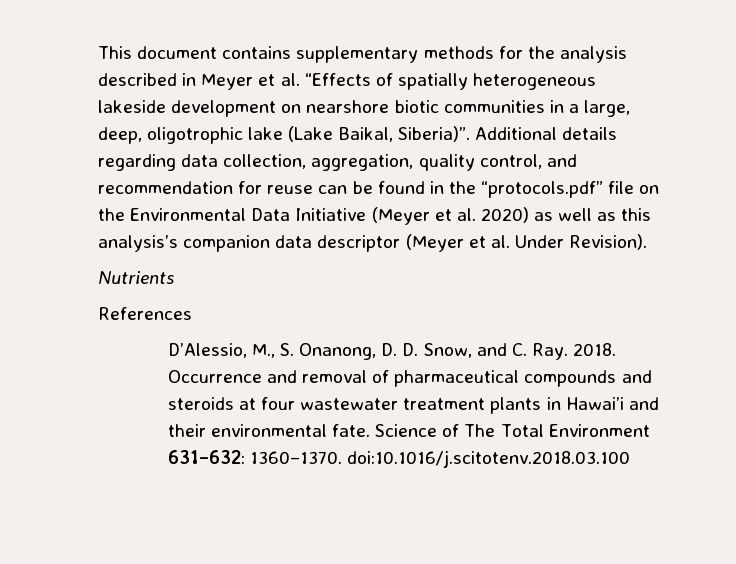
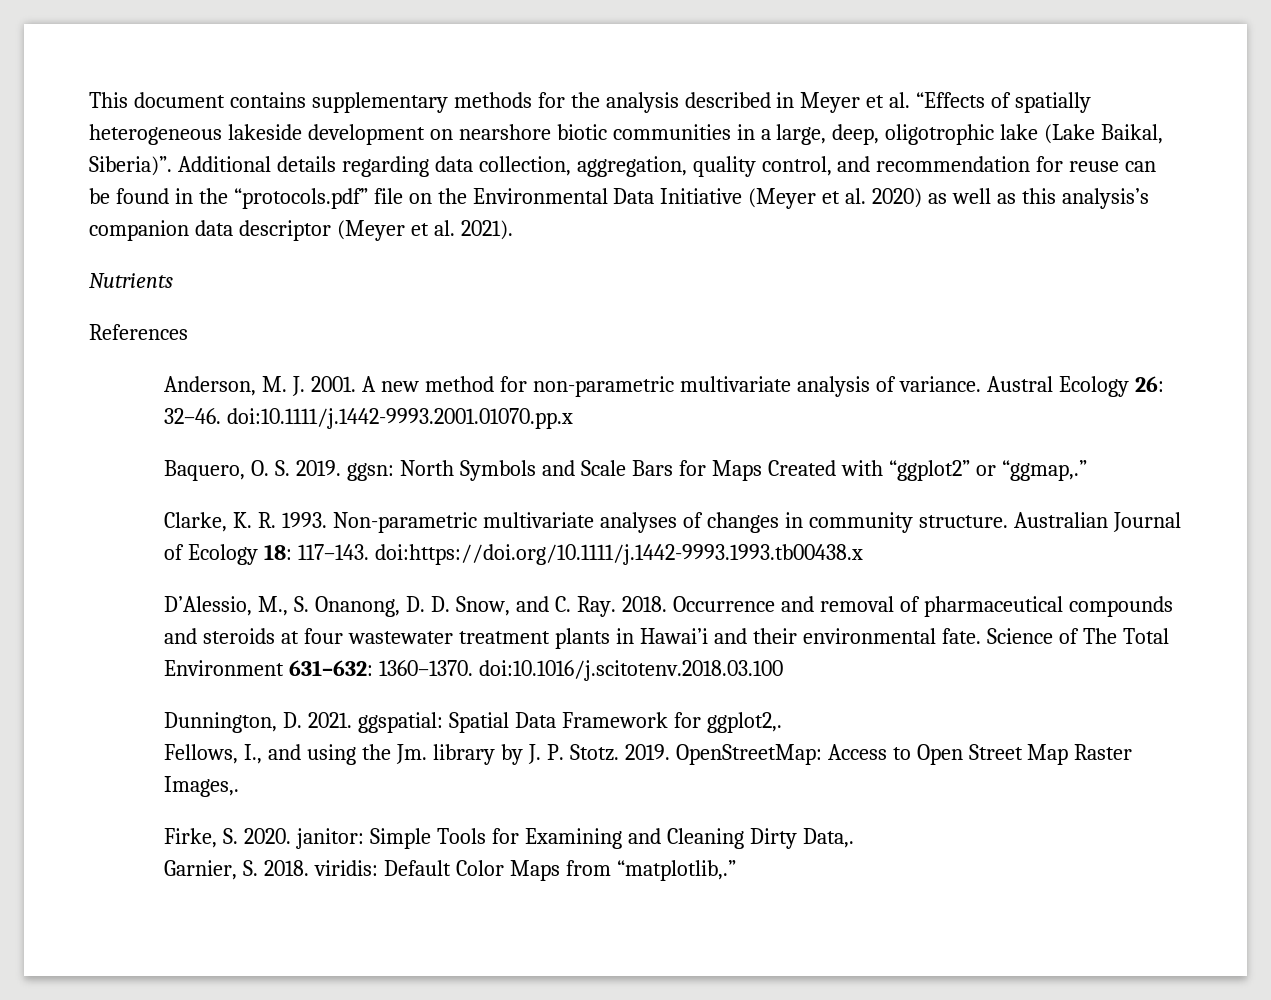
- Additional details regarding data collection, aggregation, quality control, and recommendation for reuse can be found in the “protocols.pdf” file on the Environmental Data Initiative (Meyer et al. 2020) as well as this analysis’s companion data descriptor (Meyer et al. Under Revision).
+ Additional details regarding data collection, aggregation, quality control, and recommendation for reuse can be found in the “protocols.pdf” file on the Environmental Data Initiative (Meyer et al. 2020) as well as this analysis’s companion data descriptor (Meyer et al. 2021).
+ Anderson, M. J. 2001. A new method for non-parametric multivariate analysis of variance. Austral Ecology 26: 32–46. doi:10.1111/j.1442-9993.2001.01070.pp.x
+ Baquero, O. S. 2019. ggsn: North Symbols and Scale Bars for Maps Created with “ggplot2” or “ggmap,.”
+ Clarke, K. R. 1993. Non-parametric multivariate analyses of changes in community structure. Australian Journal of Ecology 18: 117–143. doi:https://doi.org/10.1111/j.1442-9993.1993.tb00438.x
+ Dunnington, D. 2021. ggspatial: Spatial Data Framework for ggplot2,.
+ Fellows, I., and using the Jm. library by J. P. Stotz. 2019. OpenStreetMap: Access to Open Street Map Raster Images,.
+ Firke, S. 2020. janitor: Simple Tools for Examining and Cleaning Dirty Data,.
+ Garnier, S. 2018. viridis: Default Color Maps from “matplotlib,.”

